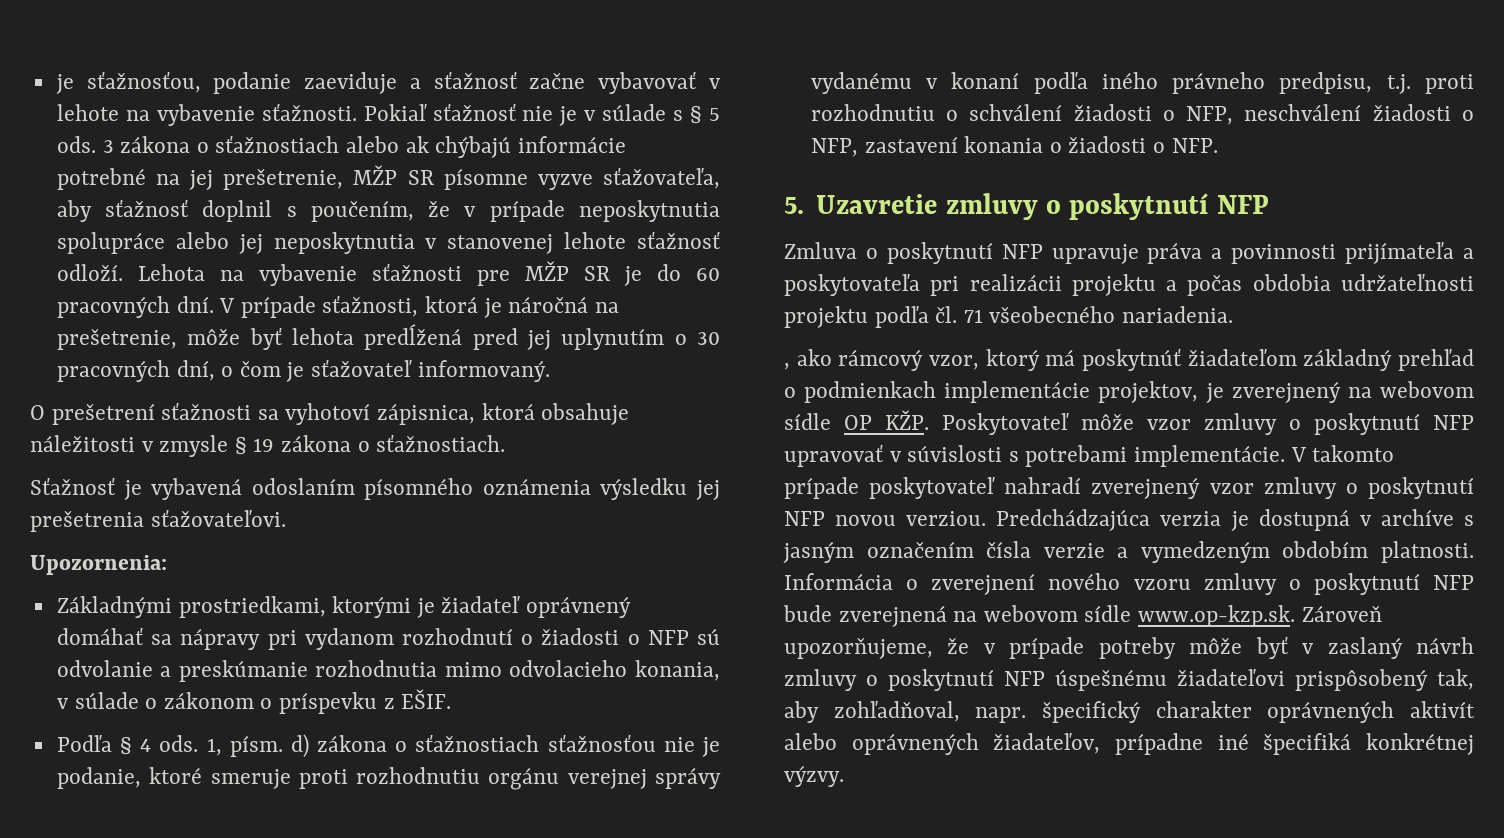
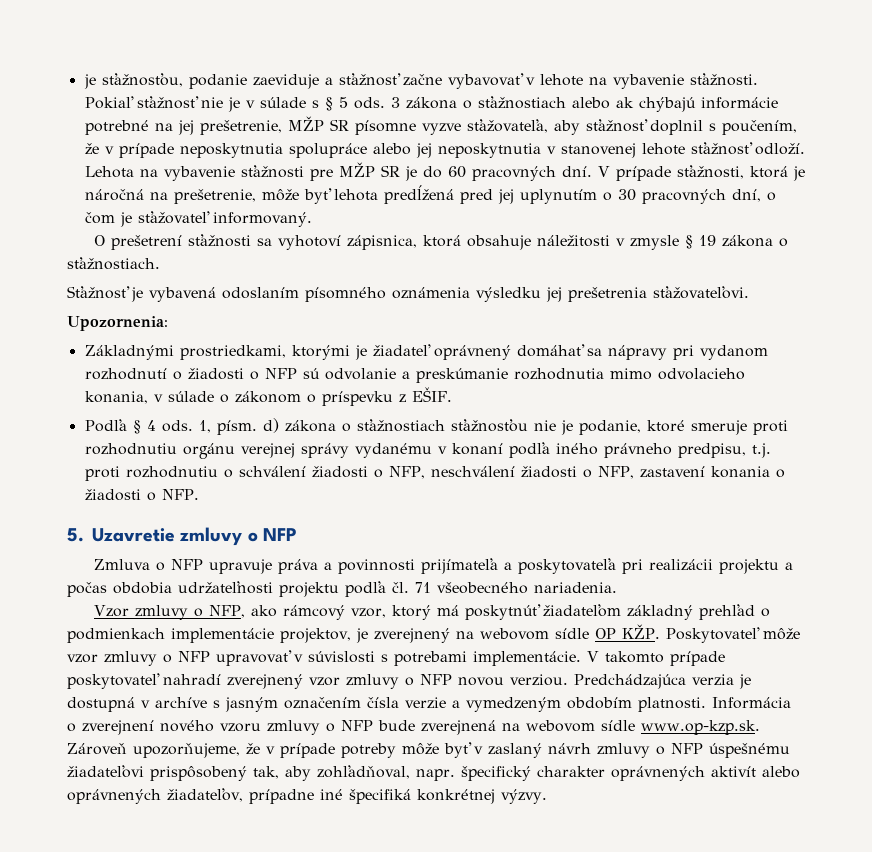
- 5. Uzavretie zmluvy o poskytnutí NFP
+ 5. Uzavretie zmluvy o NFP
- Zmluva o poskytnutí NFP upravuje práva a povinnosti prijímateľa a poskytovateľa pri realizácii projektu a počas obdobia udržateľnosti projektu podľa čl. 71 všeobecného nariadenia.
+ Zmluva o NFP upravuje práva a povinnosti prijímateľa a poskytovateľa pri realizácii projektu a počas obdobia udržateľnosti projektu podľa čl. 71 všeobecného nariadenia.
- , ako rámcový vzor, ktorý má poskytnúť žiadateľom základný prehľad o podmienkach implementácie projektov, je zverejnený na webovom sídle OP KŽP. Poskytovateľ môže vzor zmluvy o poskytnutí NFP upravovať v súvislosti s potrebami implementácie.
+ Vzor zmluvy o NFP, ako rámcový vzor, ktorý má poskytnúť žiadateľom základný prehľad o podmienkach implementácie projektov, je zverejnený na webovom sídle OP KŽP. Poskytovateľ môže vzor zmluvy o NFP upravovať v súvislosti s potrebami implementácie.
- V takomto prípade poskytovateľ nahradí zverejnený vzor zmluvy o poskytnutí NFP novou verziou.
+ V takomto prípade poskytovateľ nahradí zverejnený vzor zmluvy o NFP novou verziou.
- Informácia o zverejnení nového vzoru zmluvy o poskytnutí NFP bude zverejnená na webovom sídle www.op-kzp.sk. Zároveň upozorňujeme, že v prípade potreby môže byť v zaslaný návrh zmluvy o poskytnutí NFP úspešnému žiadateľovi prispôsobený tak, aby zohľadňoval, napr. špecifický charakter oprávnených aktivít alebo oprávnených žiadateľov, prípadne iné špecifiká konkrétnej výzvy.
+ Informácia o zverejnení nového vzoru zmluvy o NFP bude zverejnená na webovom sídle www.op-kzp.sk. Zároveň upozorňujeme, že v prípade potreby môže byť v zaslaný návrh zmluvy o NFP úspešnému žiadateľovi prispôsobený tak, aby zohľadňoval, napr. špecifický charakter oprávnených aktivít alebo oprávnených žiadateľov, prípadne iné špecifiká konkrétnej výzvy.

